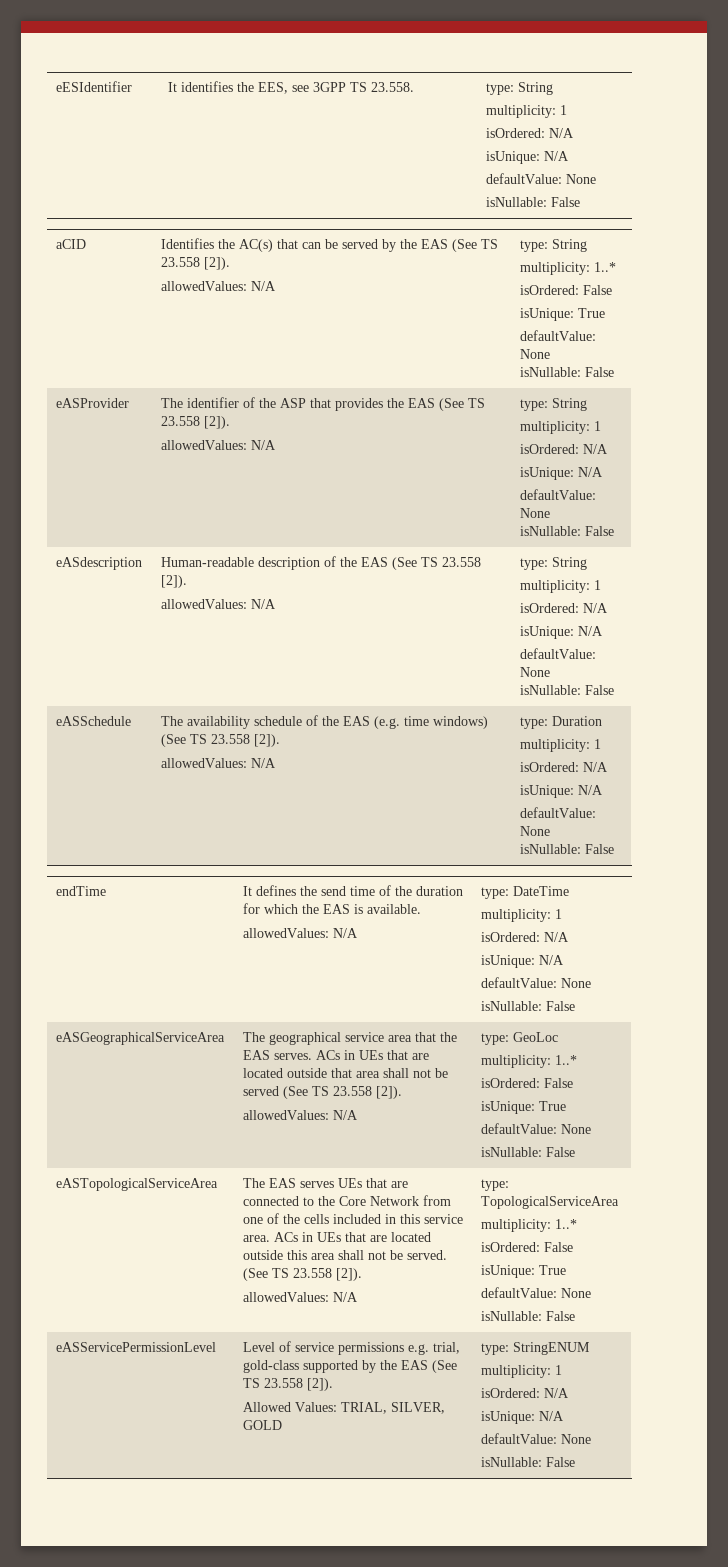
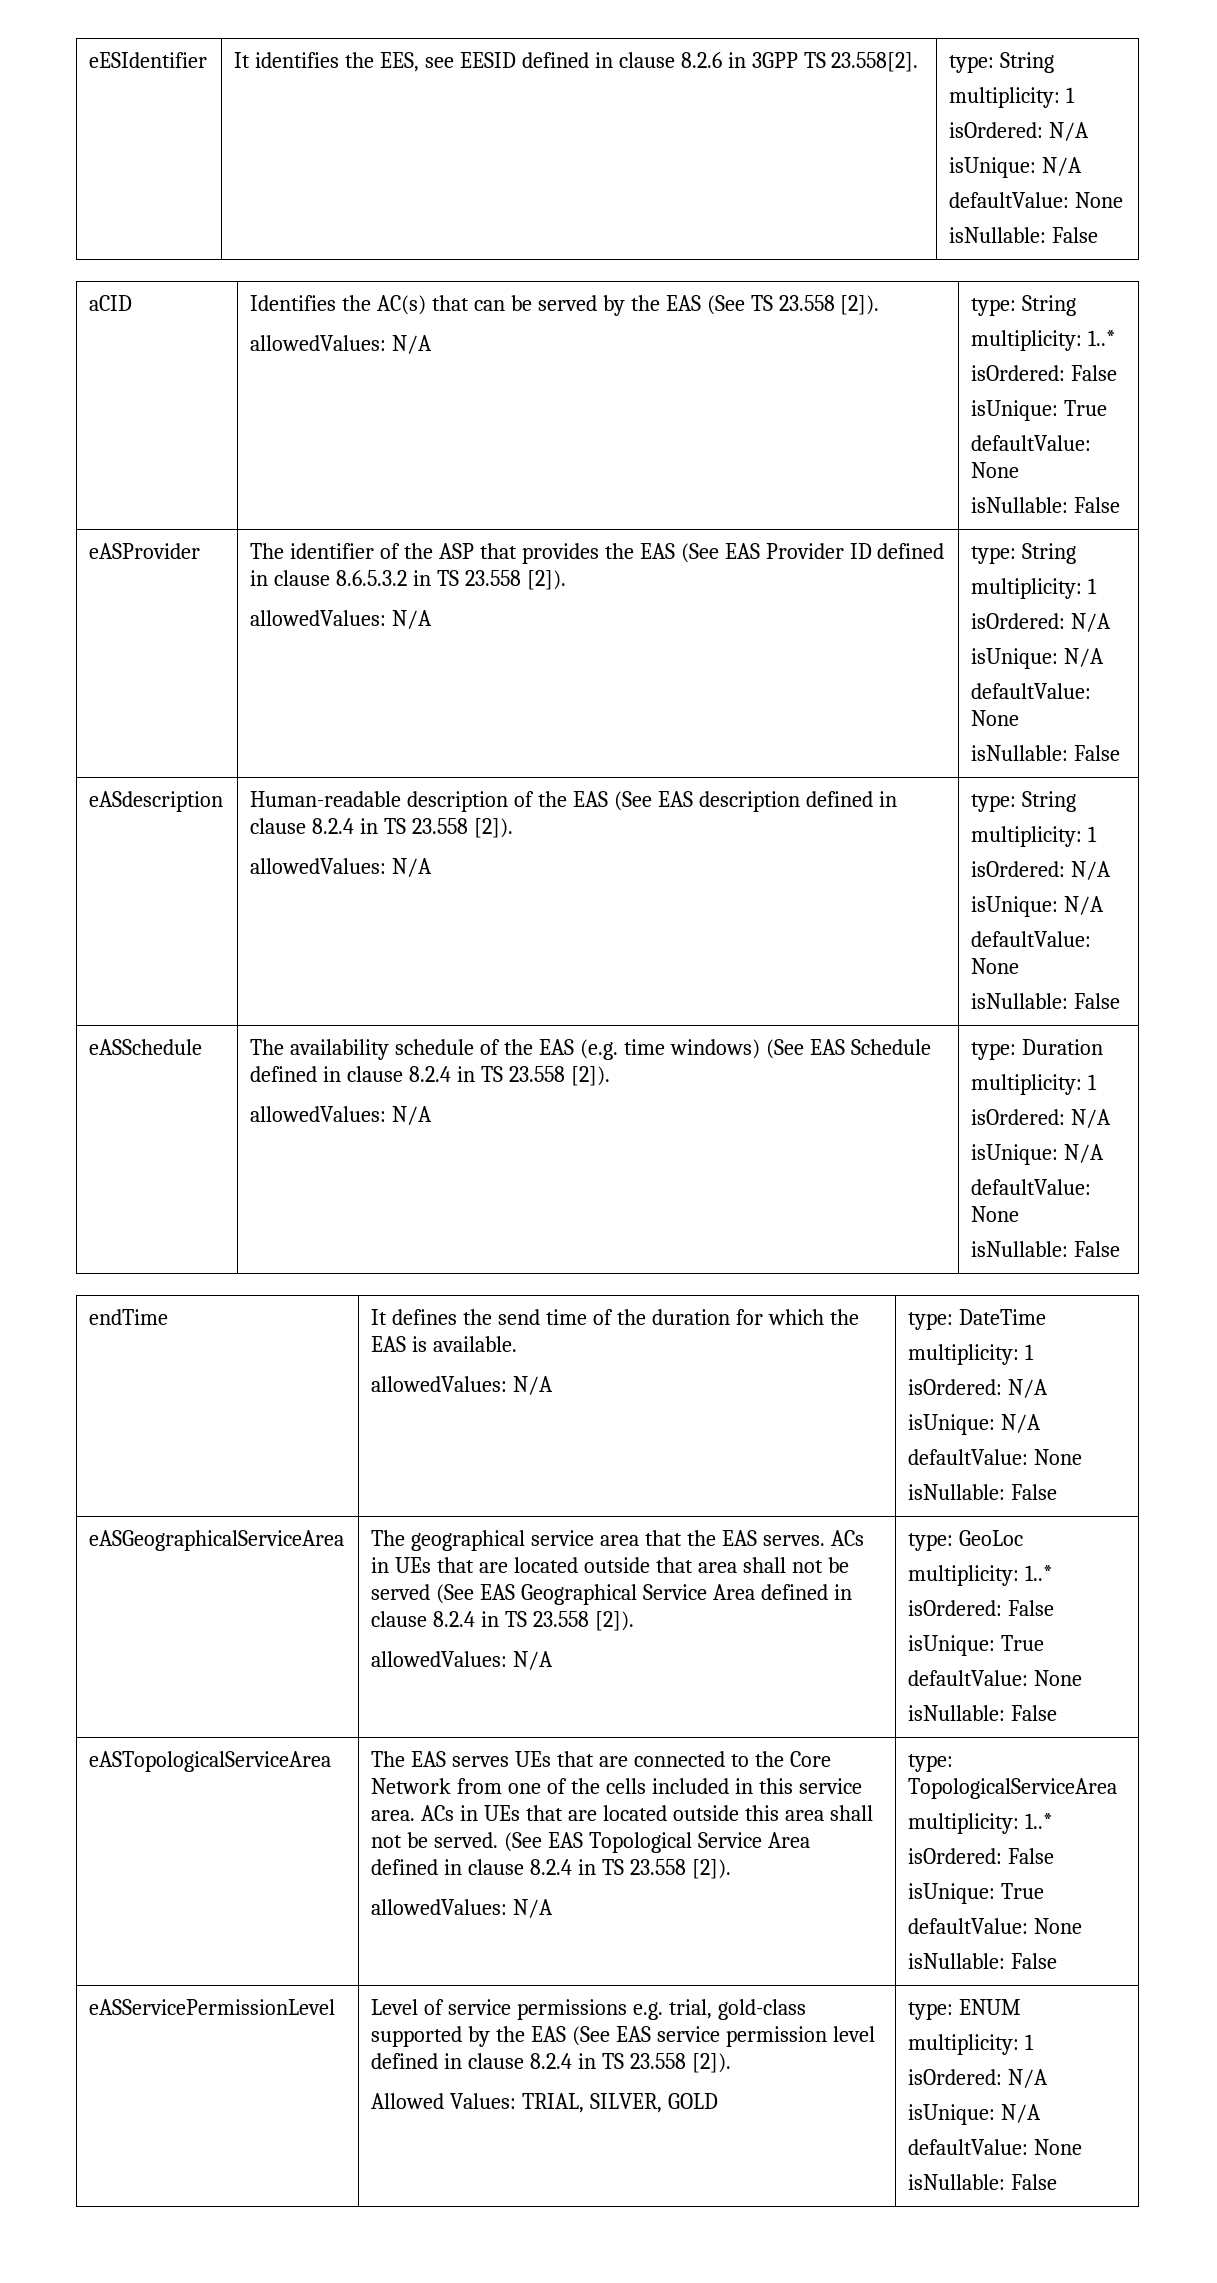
- eESIdentifier | It identifies the EES, see 3GPP TS 23.558. | type: String
+ eESIdentifier | It identifies the EES, see EESID defined in clause 8.2.6 in 3GPP TS 23.558[2]. | type: String
- eASProvider | The identifier of the ASP that provides the EAS (See TS 23.558 [2]).
+ eASProvider | The identifier of the ASP that provides the EAS (See EAS Provider ID defined in clause 8.6.5.3.2 in TS 23.558 [2]).
- eASdescription | Human-readable description of the EAS (See TS 23.558 [2]).
+ eASdescription | Human-readable description of the EAS (See EAS description defined in clause 8.2.4 in TS 23.558 [2]).
- eASSchedule | The availability schedule of the EAS (e.g. time windows) (See TS 23.558 [2]).
+ eASSchedule | The availability schedule of the EAS (e.g. time windows) (See EAS Schedule defined in clause 8.2.4 in TS 23.558 [2]).
- ACs in UEs that are located outside that area shall not be served (See TS 23.558 [2]).
+ ACs in UEs that are located outside that area shall not be served (See EAS Geographical Service Area defined in clause 8.2.4 in TS 23.558 [2]).
- ACs in UEs that are located outside this area shall not be served. (See TS 23.558 [2]).
+ ACs in UEs that are located outside this area shall not be served. (See EAS Topological Service Area defined in clause 8.2.4 in TS 23.558 [2]).
- Level of service permissions e.g. trial, gold-class supported by the EAS (See TS 23.558 [2]).
+ Level of service permissions e.g. trial, gold-class supported by the EAS (See EAS service permission level defined in clause 8.2.4 in TS 23.558 [2]).
- type: StringENUM
+ type: ENUM

